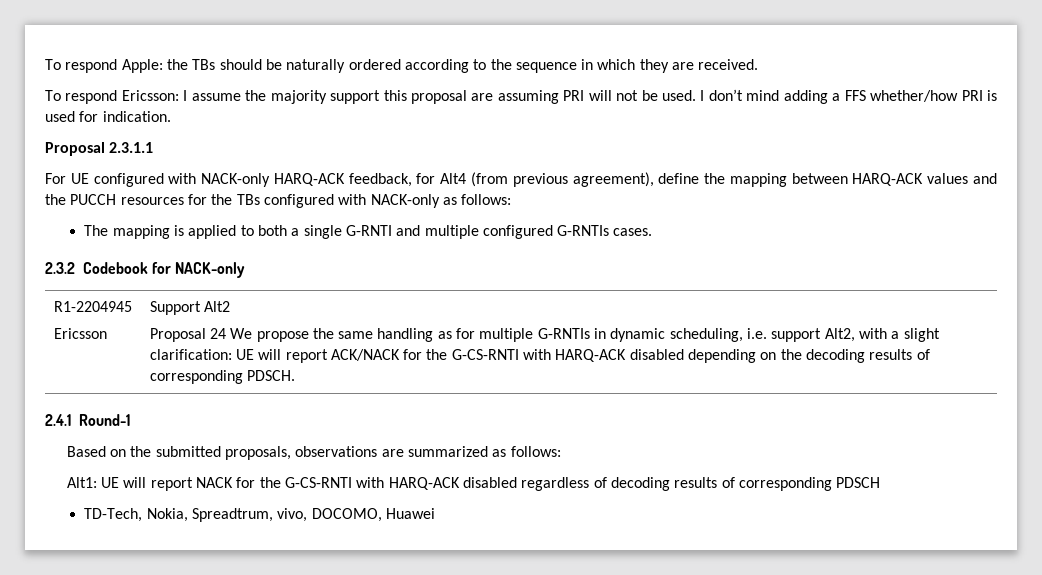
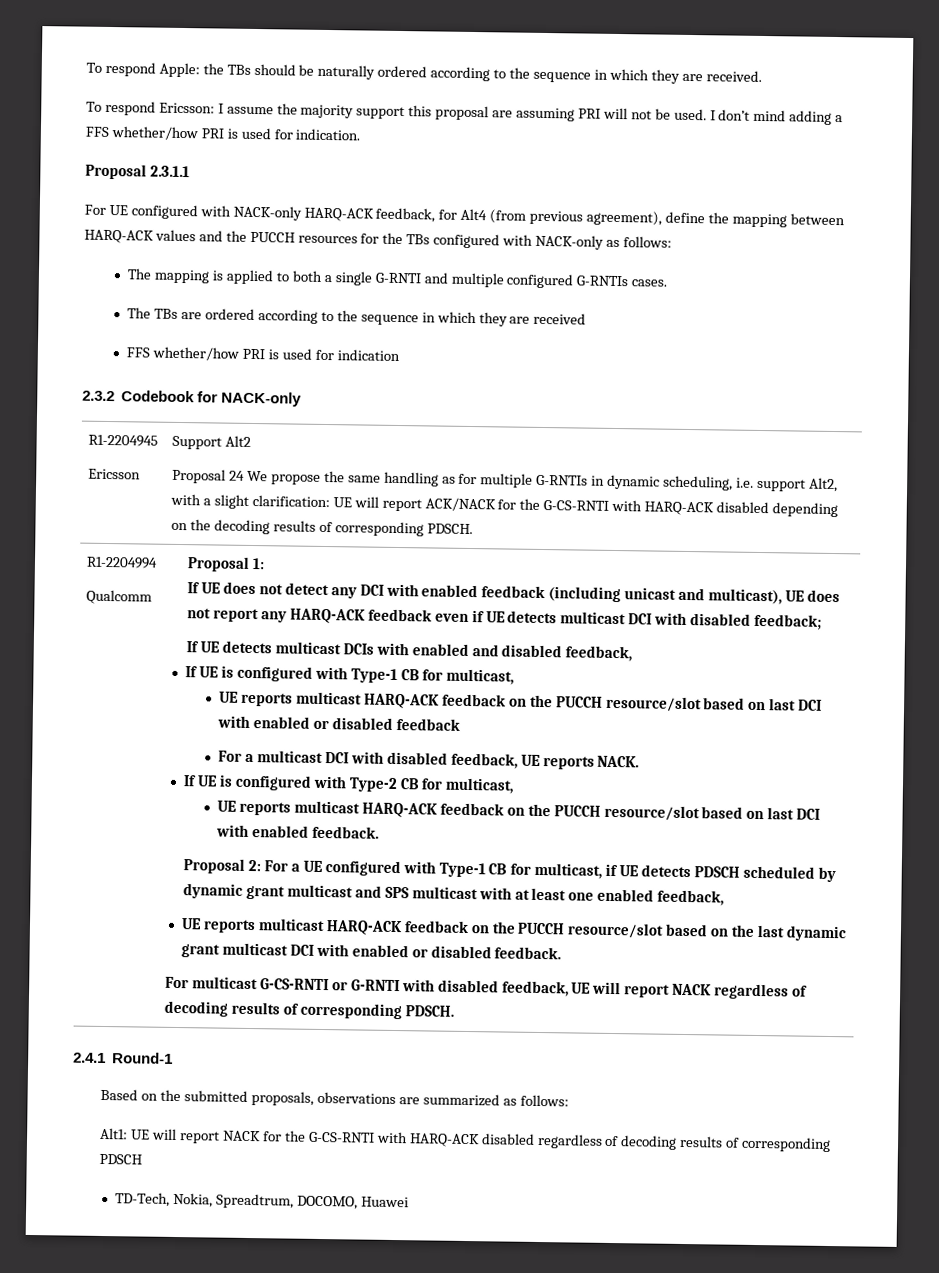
+ The TBs are ordered according to the sequence in which they are received
+ FFS whether/how PRI is used for indication
+ R1-2204994
+ Qualcomm | Proposal 1:
+ If UE does not detect any DCI with enabled feedback (including unicast and multicast), UE does not report any HARQ-ACK feedback even if UE detects multicast DCI with disabled feedback;
+ If UE detects multicast DCIs with enabled and disabled feedback,
+ If UE is configured with Type-1 CB for multicast,
+ UE reports multicast HARQ-ACK feedback on the PUCCH resource/slot based on last DCI with enabled or disabled feedback
+ For a multicast DCI with disabled feedback, UE reports NACK.
+ If UE is configured with Type-2 CB for multicast,
+ UE reports multicast HARQ-ACK feedback on the PUCCH resource/slot based on last DCI with enabled feedback.
+ Proposal 2: For a UE configured with Type-1 CB for multicast, if UE detects PDSCH scheduled by dynamic grant multicast and SPS multicast with at least one enabled feedback,
+ UE reports multicast HARQ-ACK feedback on the PUCCH resource/slot based on the last dynamic grant multicast DCI with enabled or disabled feedback.
+ For multicast G-CS-RNTI or G-RNTI with disabled feedback, UE will report NACK regardless of decoding results of corresponding PDSCH.
- TD-Tech, Nokia, Spreadtrum, vivo, DOCOMO, Huawei
+ TD-Tech, Nokia, Spreadtrum, DOCOMO, Huawei

